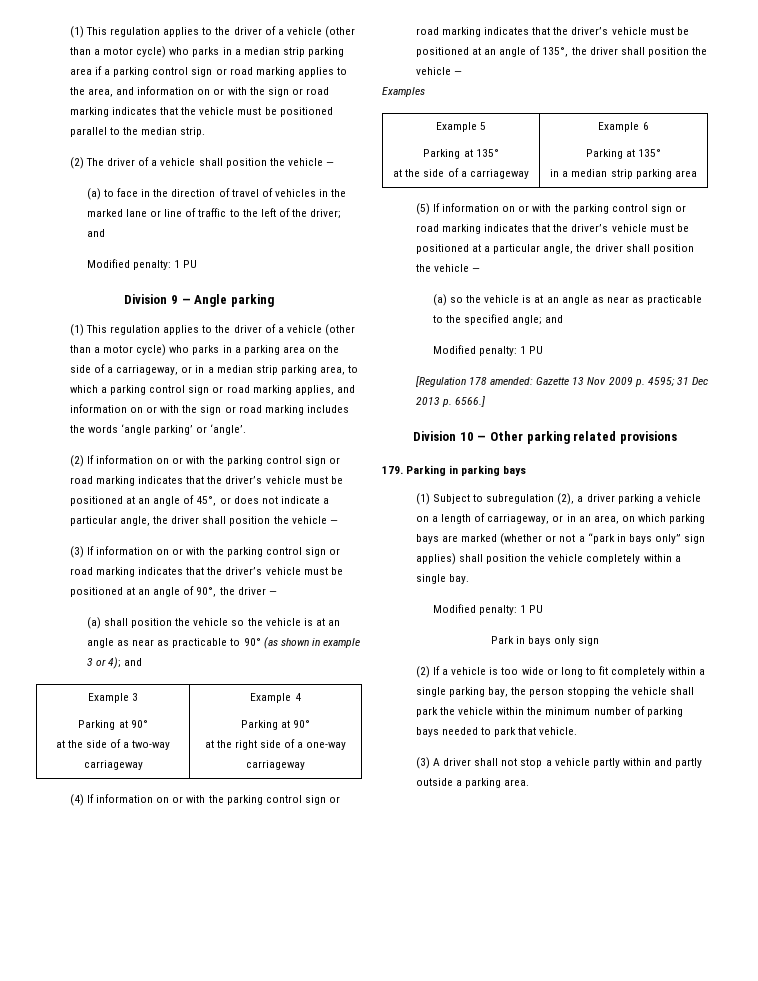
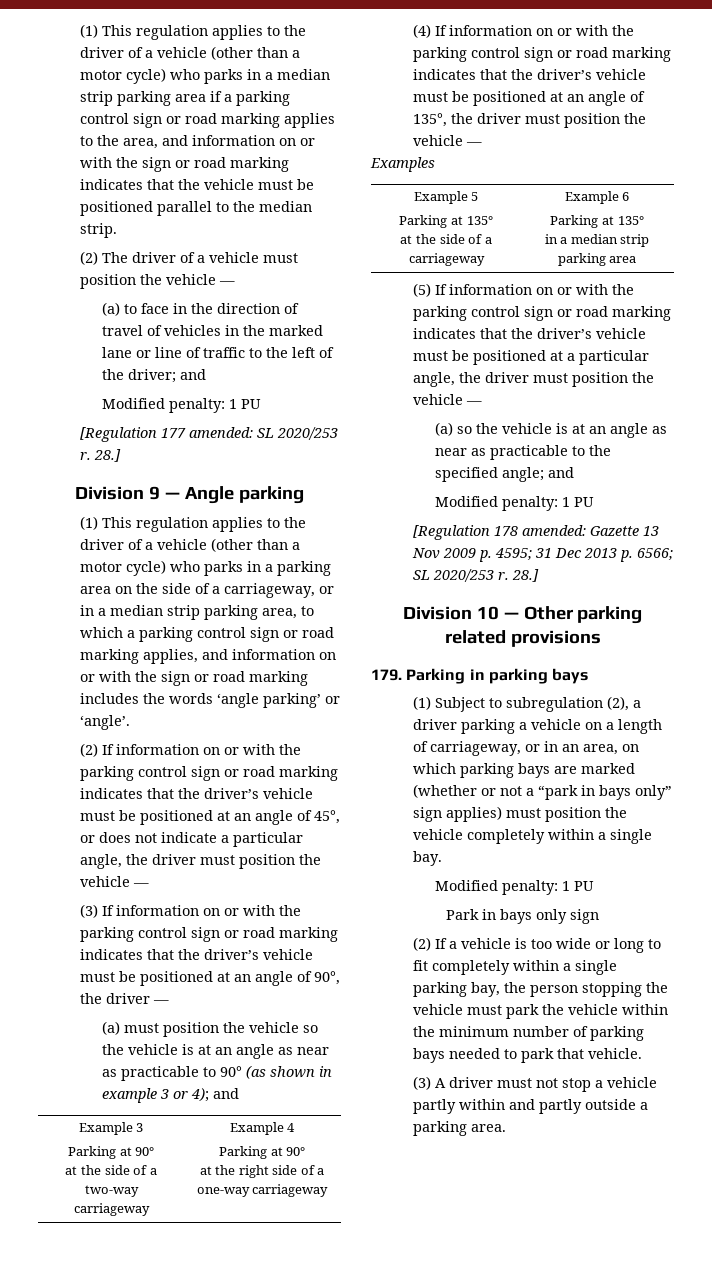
- (2) The driver of a vehicle shall position the vehicle —
+ (2) The driver of a vehicle must position the vehicle —
+ [Regulation 177 amended: SL 2020/253 r. 28.]
- (2) If information on or with the parking control sign or road marking indicates that the driver’s vehicle must be positioned at an angle of 45°, or does not indicate a particular angle, the driver shall position the vehicle —
+ (2) If information on or with the parking control sign or road marking indicates that the driver’s vehicle must be positioned at an angle of 45°, or does not indicate a particular angle, the driver must position the vehicle —
- (a) shall position the vehicle so the vehicle is at an angle as near as practicable to 90° (as shown in example 3 or 4); and
+ (a) must position the vehicle so the vehicle is at an angle as near as practicable to 90° (as shown in example 3 or 4); and
- (4) If information on or with the parking control sign or road marking indicates that the driver’s vehicle must be positioned at an angle of 135°, the driver shall position the vehicle —
+ (4) If information on or with the parking control sign or road marking indicates that the driver’s vehicle must be positioned at an angle of 135°, the driver must position the vehicle —
- (5) If information on or with the parking control sign or road marking indicates that the driver’s vehicle must be positioned at a particular angle, the driver shall position the vehicle —
+ (5) If information on or with the parking control sign or road marking indicates that the driver’s vehicle must be positioned at a particular angle, the driver must position the vehicle —
- [Regulation 178 amended: Gazette 13 Nov 2009 p. 4595; 31 Dec 2013 p. 6566.]
+ [Regulation 178 amended: Gazette 13 Nov 2009 p. 4595; 31 Dec 2013 p. 6566; SL 2020/253 r. 28.]
- (1) Subject to subregulation (2), a driver parking a vehicle on a length of carriageway, or in an area, on which parking bays are marked (whether or not a “park in bays only” sign applies) shall position the vehicle completely within a single bay.
+ (1) Subject to subregulation (2), a driver parking a vehicle on a length of carriageway, or in an area, on which parking bays are marked (whether or not a “park in bays only” sign applies) must position the vehicle completely within a single bay.
- (2) If a vehicle is too wide or long to fit completely within a single parking bay, the person stopping the vehicle shall park the vehicle within the minimum number of parking bays needed to park that vehicle.
+ (2) If a vehicle is too wide or long to fit completely within a single parking bay, the person stopping the vehicle must park the vehicle within the minimum number of parking bays needed to park that vehicle.
- (3) A driver shall not stop a vehicle partly within and partly outside a parking area.
+ (3) A driver must not stop a vehicle partly within and partly outside a parking area.

